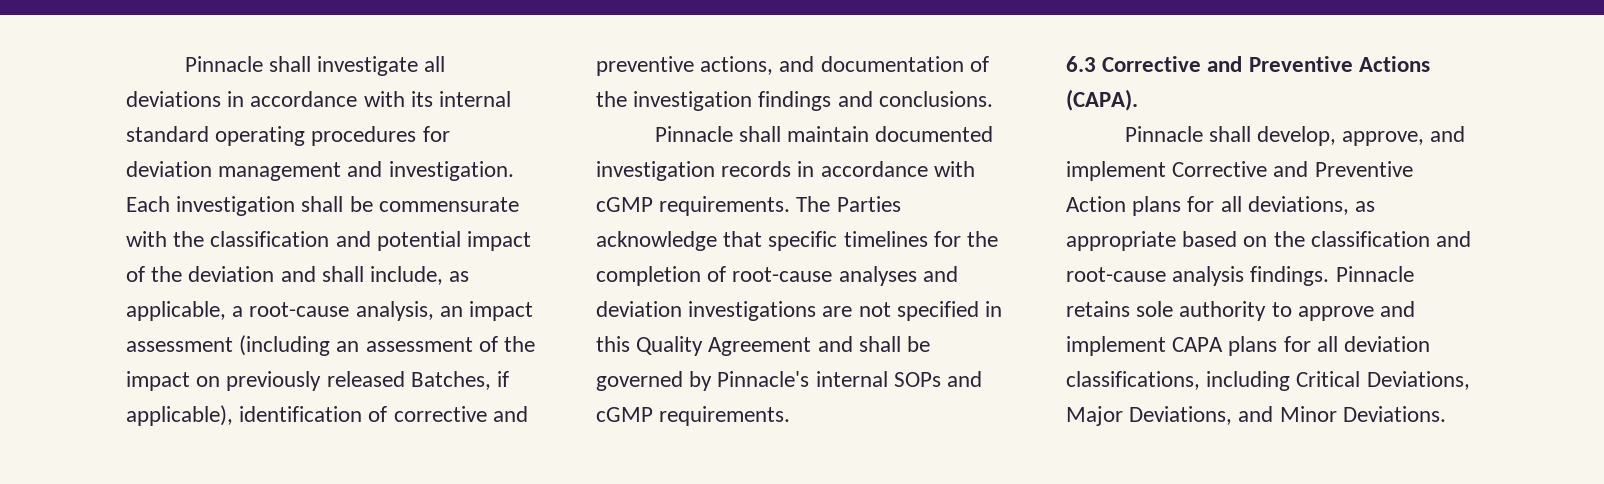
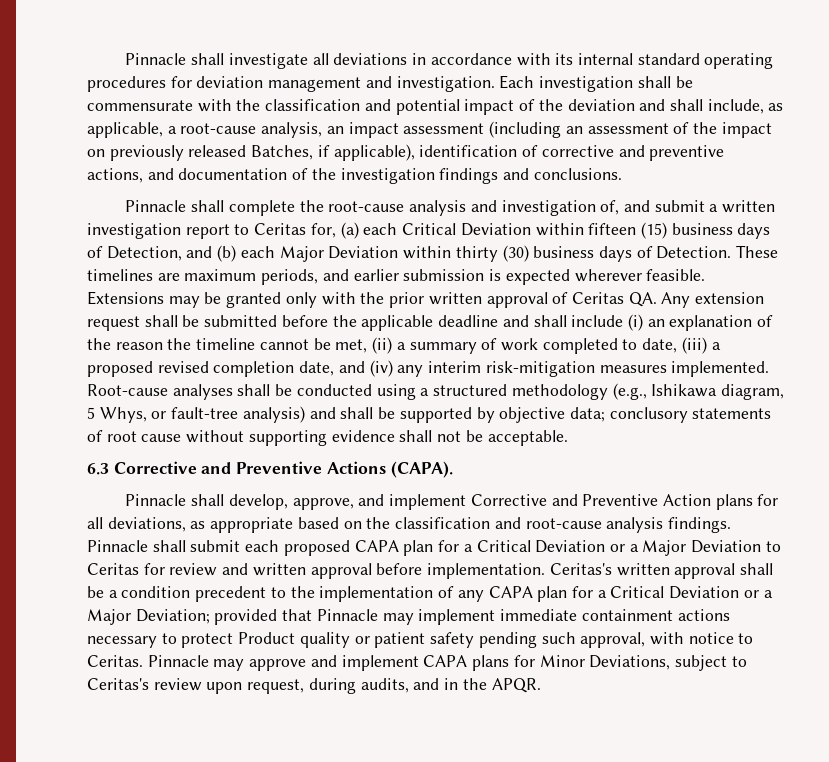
- Pinnacle shall maintain documented investigation records in accordance with cGMP requirements. The Parties acknowledge that specific timelines for the completion of root-cause analyses and deviation investigations are not specified in this Quality Agreement and shall be governed by Pinnacle's internal SOPs and cGMP requirements.
+ Pinnacle shall complete the root-cause analysis and investigation of, and submit a written investigation report to Ceritas for, (a) each Critical Deviation within fifteen (15) business days of Detection, and (b) each Major Deviation within thirty (30) business days of Detection. These timelines are maximum periods, and earlier submission is expected wherever feasible. Extensions may be granted only with the prior written approval of Ceritas QA. Any extension request shall be submitted before the applicable deadline and shall include (i) an explanation of the reason the timeline cannot be met, (ii) a summary of work completed to date, (iii) a proposed revised completion date, and (iv) any interim risk-mitigation measures implemented. Root-cause analyses shall be conducted using a structured methodology (e.g., Ishikawa diagram, 5 Whys, or fault-tree analysis) and shall be supported by objective data; conclusory statements of root cause without supporting evidence shall not be acceptable.
- Pinnacle retains sole authority to approve and implement CAPA plans for all deviation classifications, including Critical Deviations, Major Deviations, and Minor Deviations.
+ Pinnacle shall submit each proposed CAPA plan for a Critical Deviation or a Major Deviation to Ceritas for review and written approval before implementation. Ceritas's written approval shall be a condition precedent to the implementation of any CAPA plan for a Critical Deviation or a Major Deviation; provided that Pinnacle may implement immediate containment actions necessary to protect Product quality or patient safety pending such approval, with notice to Ceritas. Pinnacle may approve and implement CAPA plans for Minor Deviations, subject to Ceritas's review upon request, during audits, and in the APQR.

